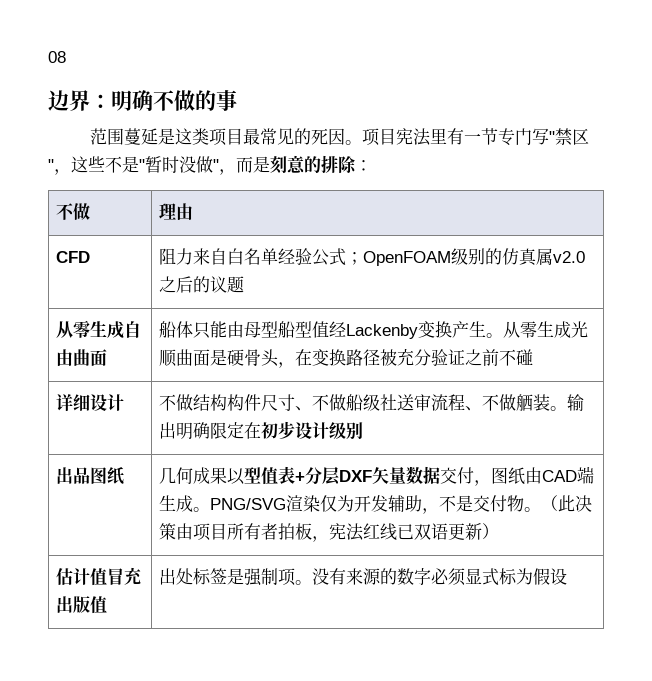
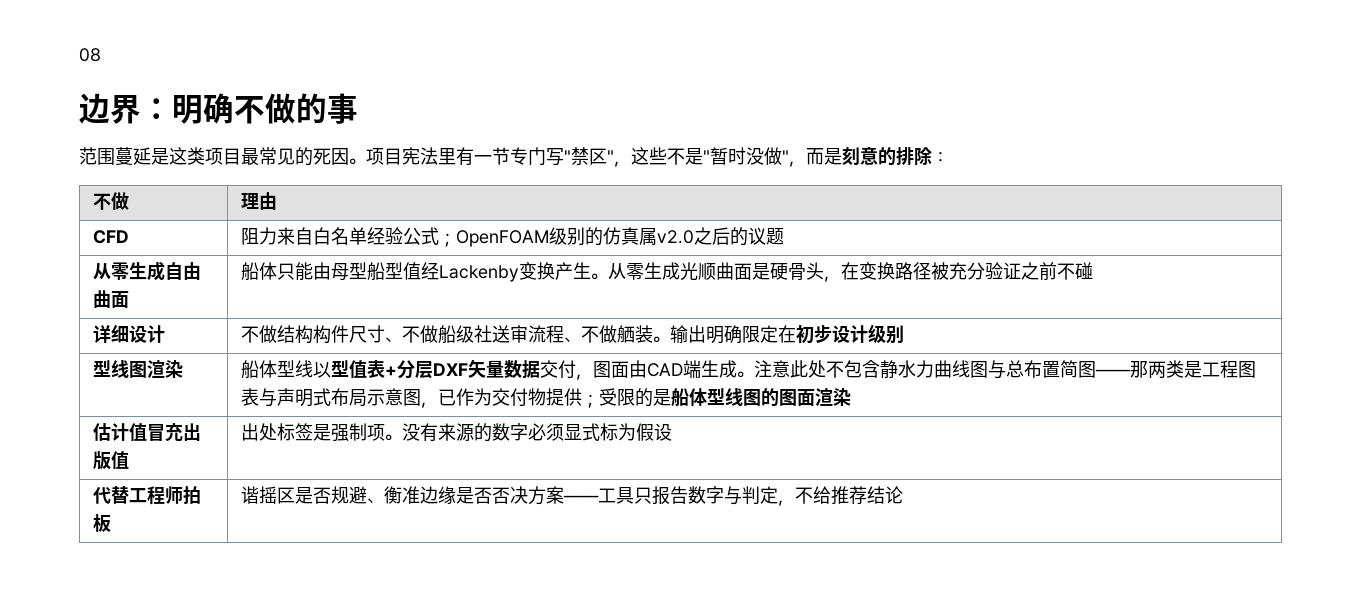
- 出品图纸 | 几何成果以型值表+分层DXF矢量数据交付，图纸由CAD端生成。
+ 型线图渲染 | 船体型线以型值表+分层DXF矢量数据交付，图面由CAD端生成。
- PNG/SVG渲染仅为开发辅助，不是交付物。（此决策由项目所有者拍板，宪法红线已双语更新）
+ 注意此处不包含静水力曲线图与总布置简图——那两类是工程图表与声明式布局示意图，已作为交付物提供；受限的是船体型线图的图面渲染
+ 代替工程师拍板 | 谐摇区是否规避、衡准边缘是否否决方案——工具只报告数字与判定，不给推荐结论

